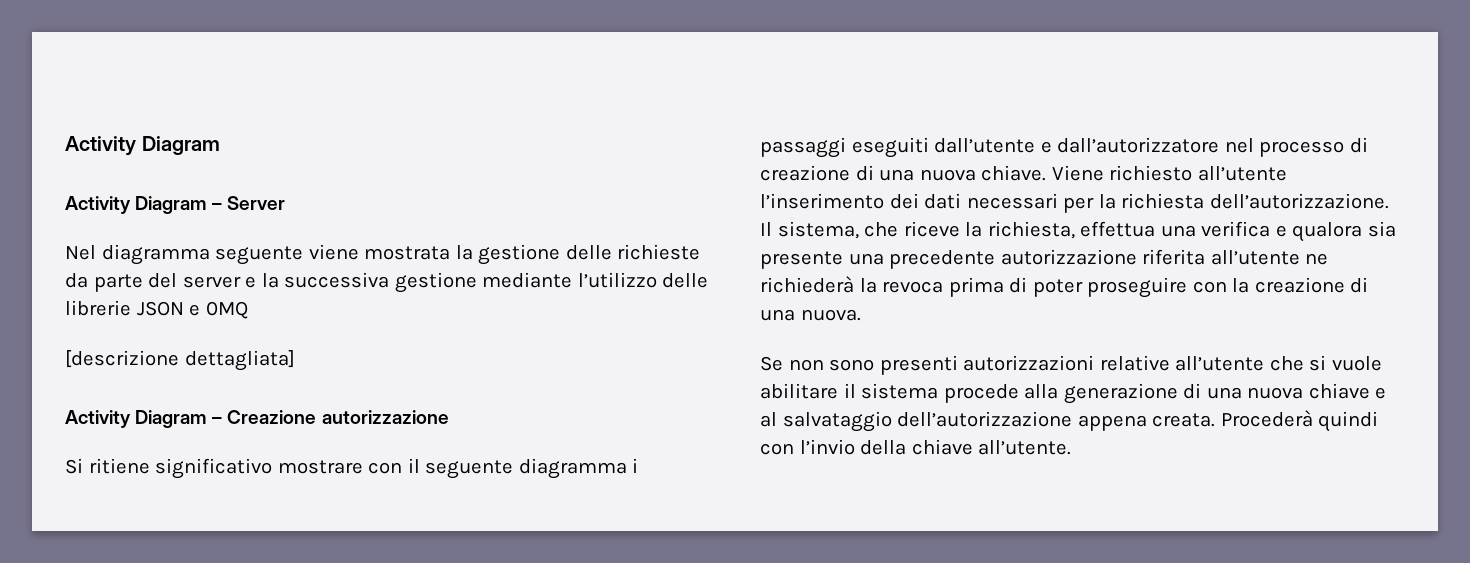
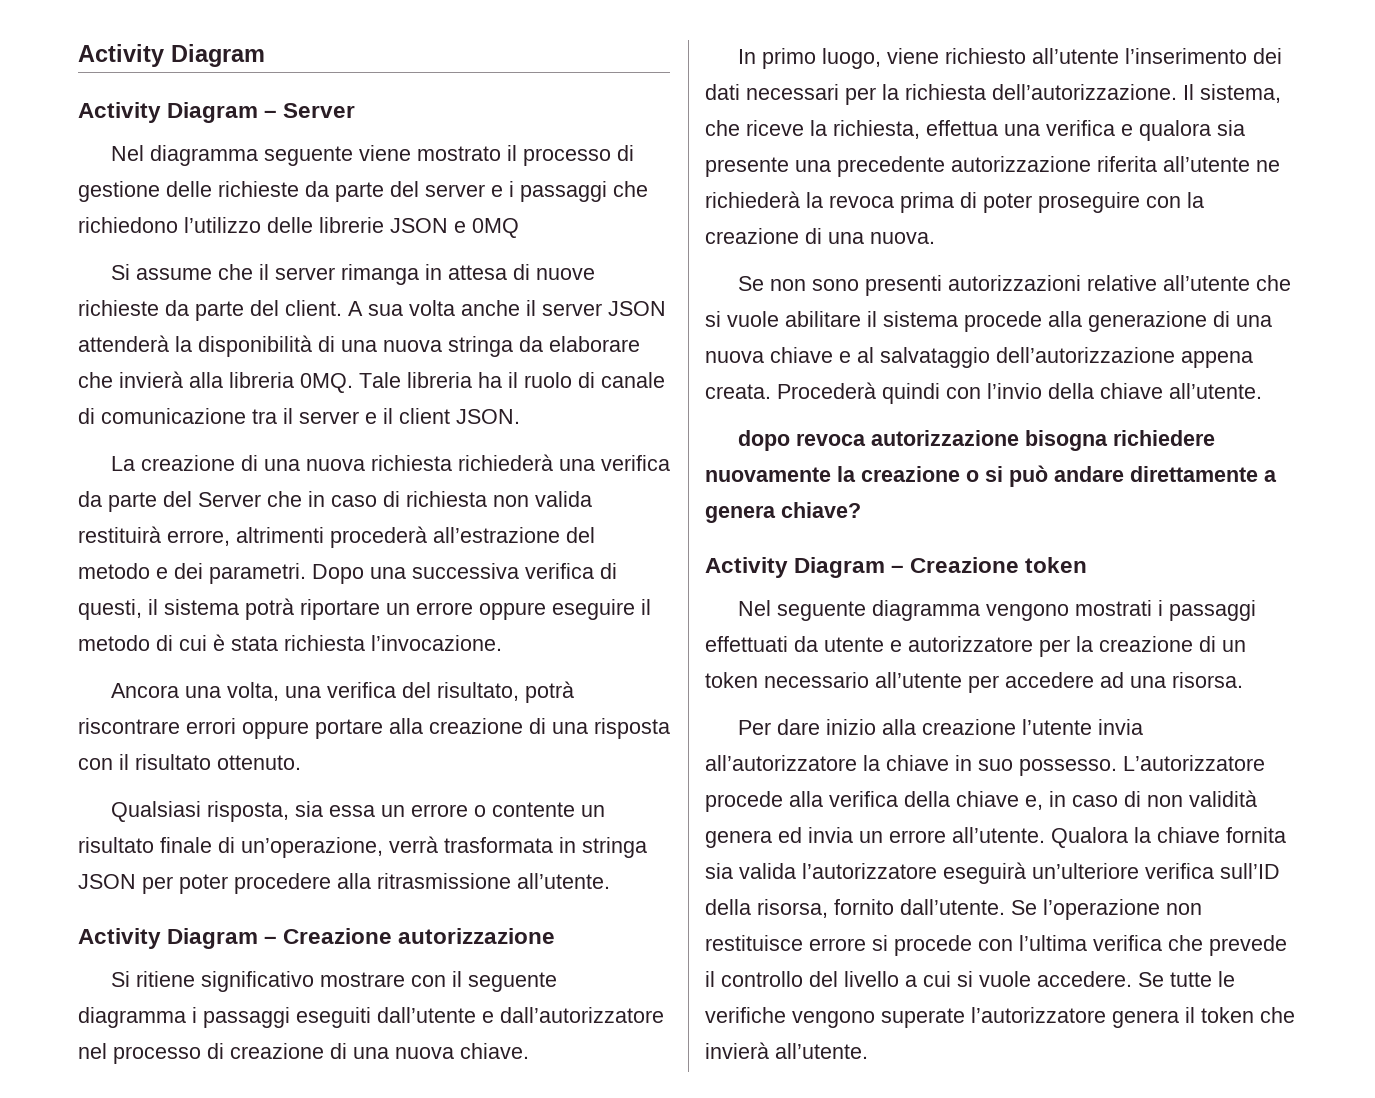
- Nel diagramma seguente viene mostrata la gestione delle richieste da parte del server e la successiva gestione mediante l’utilizzo delle librerie JSON e 0MQ
+ Nel diagramma seguente viene mostrato il processo di gestione delle richieste da parte del server e i passaggi che richiedono l’utilizzo delle librerie JSON e 0MQ
- [descrizione dettagliata]
+ Si assume che il server rimanga in attesa di nuove richieste da parte del client. A sua volta anche il server JSON attenderà la disponibilità di una nuova stringa da elaborare che invierà alla libreria 0MQ. Tale libreria ha il ruolo di canale di comunicazione tra il server e il client JSON.
+ La creazione di una nuova richiesta richiederà una verifica da parte del Server che in caso di richiesta non valida restituirà errore, altrimenti procederà all’estrazione del metodo e dei parametri. Dopo una successiva verifica di questi, il sistema potrà riportare un errore oppure eseguire il metodo di cui è stata richiesta l’invocazione.
+ Ancora una volta, una verifica del risultato, potrà riscontrare errori oppure portare alla creazione di una risposta con il risultato ottenuto.
+ Qualsiasi risposta, sia essa un errore o contente un risultato finale di un’operazione, verrà trasformata in stringa JSON per poter procedere alla ritrasmissione all’utente.
- Si ritiene significativo mostrare con il seguente diagramma i passaggi eseguiti dall’utente e dall’autorizzatore nel processo di creazione di una nuova chiave. Viene richiesto all’utente l’inserimento dei dati necessari per la richiesta dell’autorizzazione.
+ Si ritiene significativo mostrare con il seguente diagramma i passaggi eseguiti dall’utente e dall’autorizzatore nel processo di creazione di una nuova chiave.
+ In primo luogo, viene richiesto all’utente l’inserimento dei dati necessari per la richiesta dell’autorizzazione.
+ dopo revoca autorizzazione bisogna richiedere nuovamente la creazione o si può andare direttamente a genera chiave?
+ Activity Diagram – Creazione token
+ Nel seguente diagramma vengono mostrati i passaggi effettuati da utente e autorizzatore per la creazione di un token necessario all’utente per accedere ad una risorsa.
+ Per dare inizio alla creazione l’utente invia all’autorizzatore la chiave in suo possesso. L’autorizzatore procede alla verifica della chiave e, in caso di non validità genera ed invia un errore all’utente. Qualora la chiave fornita sia valida l’autorizzatore eseguirà un’ulteriore verifica sull’ID della risorsa, fornito dall’utente. Se l’operazione non restituisce errore si procede con l’ultima verifica che prevede il controllo del livello a cui si vuole accedere. Se tutte le verifiche vengono superate l’autorizzatore genera il token che invierà all’utente.

